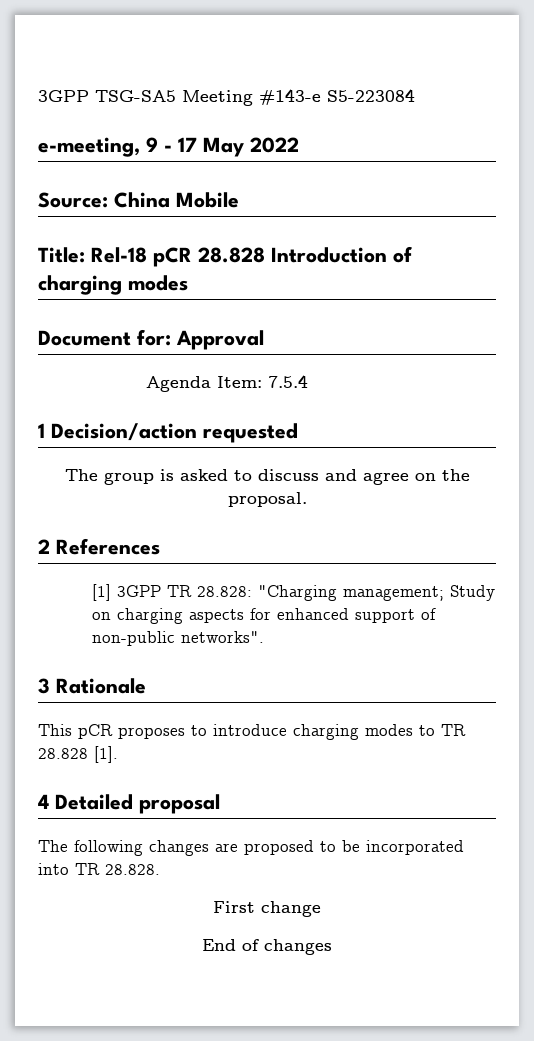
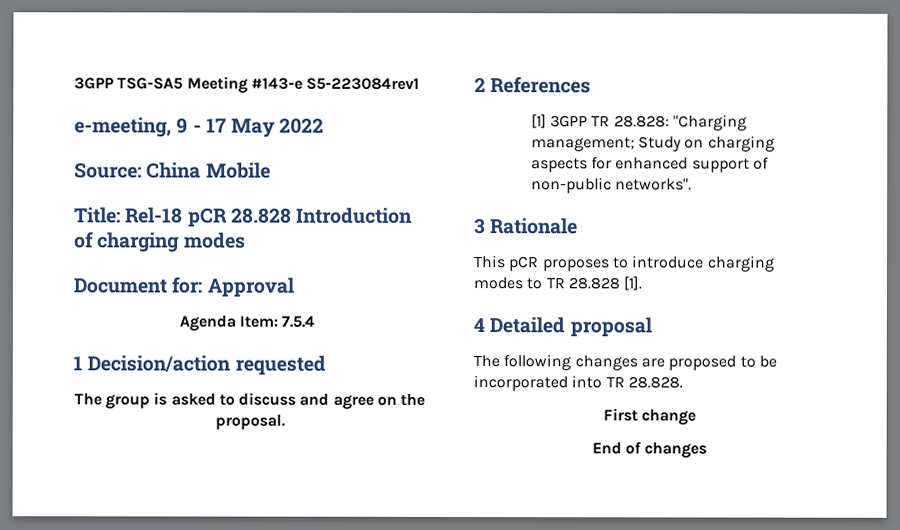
- 3GPP TSG-SA5 Meeting #143-e S5-223084
+ 3GPP TSG-SA5 Meeting #143-e S5-223084rev1

